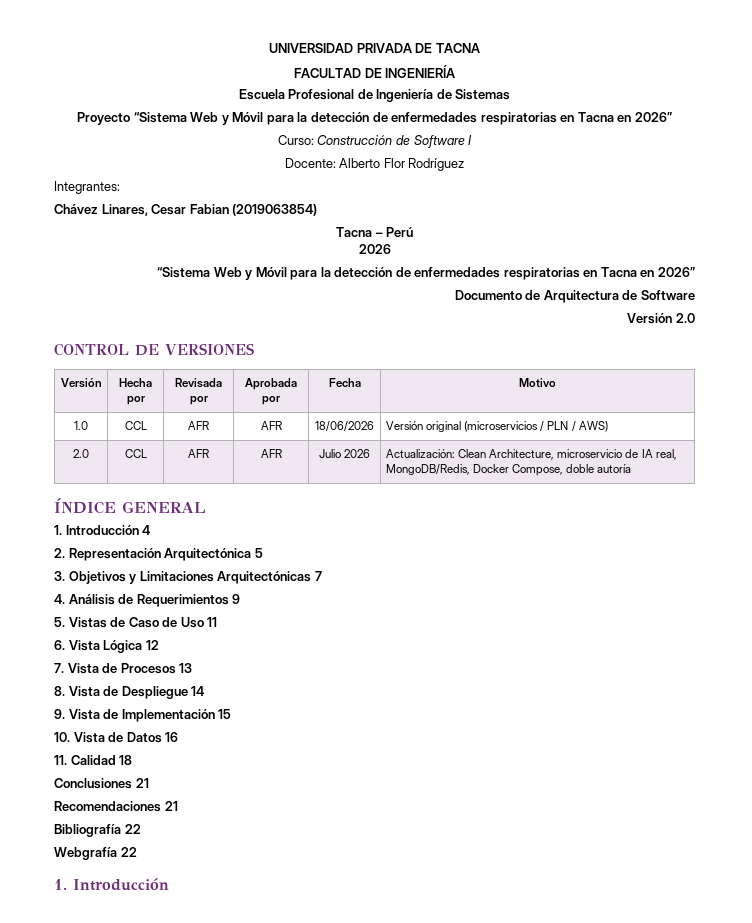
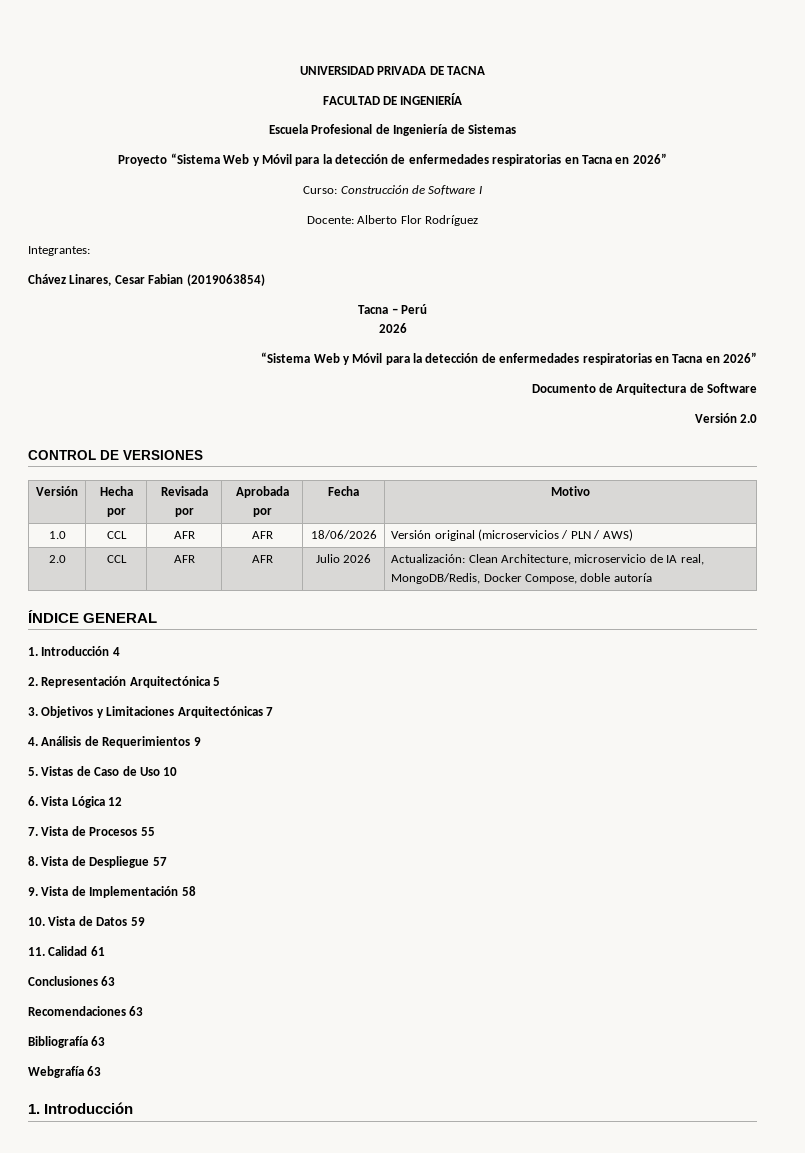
- 5. Vistas de Caso de Uso 11
+ 5. Vistas de Caso de Uso 10
- 7. Vista de Procesos 13
+ 7. Vista de Procesos 55
- 8. Vista de Despliegue 14
+ 8. Vista de Despliegue 57
- 9. Vista de Implementación 15
+ 9. Vista de Implementación 58
- 10. Vista de Datos 16
+ 10. Vista de Datos 59
- 11. Calidad 18
+ 11. Calidad 61
- Conclusiones 21
+ Conclusiones 63
- Recomendaciones 21
+ Recomendaciones 63
- Bibliografía 22
+ Bibliografía 63
- Webgrafía 22
+ Webgrafía 63

